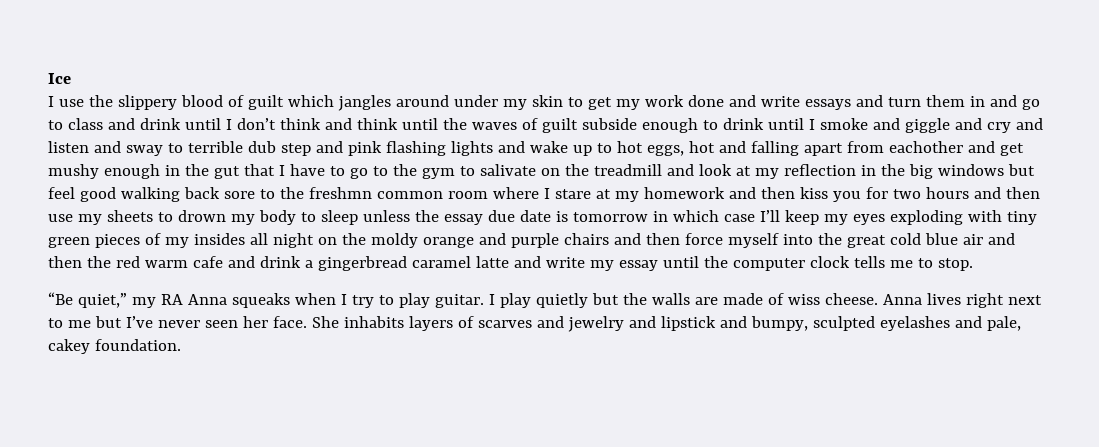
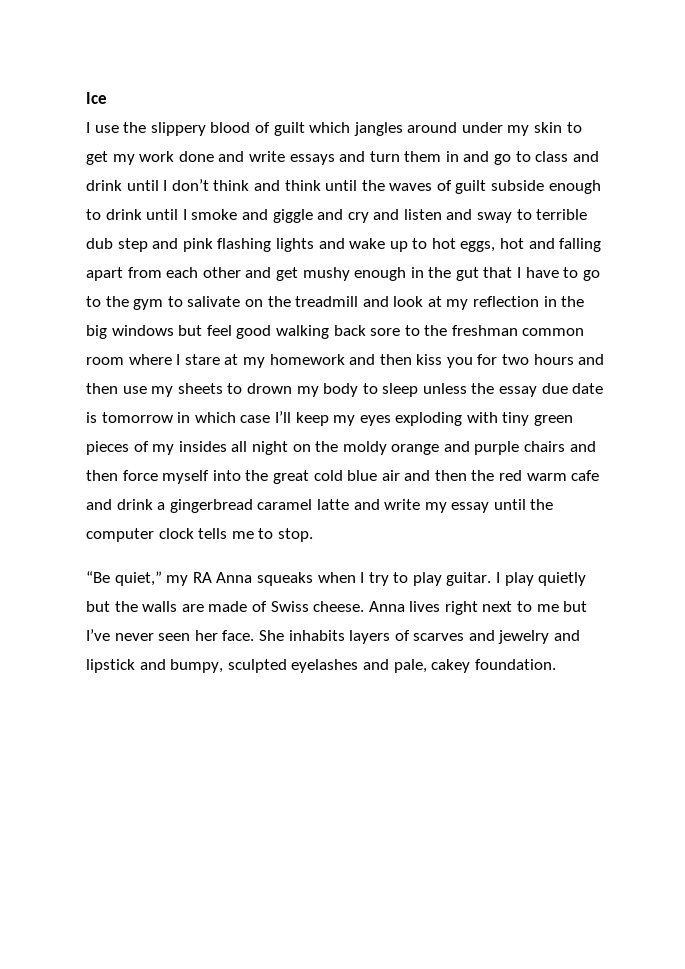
- I use the slippery blood of guilt which jangles around under my skin to get my work done and write essays and turn them in and go to class and drink until I don’t think and think until the waves of guilt subside enough to drink until I smoke and giggle and cry and listen and sway to terrible dub step and pink flashing lights and wake up to hot eggs, hot and falling apart from eachother and get mushy enough in the gut that I have to go to the gym to salivate on the treadmill and look at my reflection in the big windows but feel good walking back sore to the freshmn common room where I stare at my homework and then kiss you for two hours and then use my sheets to drown my body to sleep unless the essay due date is tomorrow in which case I’ll keep my eyes exploding with tiny green pieces of my insides all night on the moldy orange and purple chairs and then force myself into the great cold blue air and then the red warm cafe and drink a gingerbread caramel latte and write my essay until the computer clock tells me to stop.
+ I use the slippery blood of guilt which jangles around under my skin to get my work done and write essays and turn them in and go to class and drink until I don’t think and think until the waves of guilt subside enough to drink until I smoke and giggle and cry and listen and sway to terrible dub step and pink flashing lights and wake up to hot eggs, hot and falling apart from each other and get mushy enough in the gut that I have to go to the gym to salivate on the treadmill and look at my reflection in the big windows but feel good walking back sore to the freshman common room where I stare at my homework and then kiss you for two hours and then use my sheets to drown my body to sleep unless the essay due date is tomorrow in which case I’ll keep my eyes exploding with tiny green pieces of my insides all night on the moldy orange and purple chairs and then force myself into the great cold blue air and then the red warm cafe and drink a gingerbread caramel latte and write my essay until the computer clock tells me to stop.
- I play quietly but the walls are made of wiss cheese.
+ I play quietly but the walls are made of Swiss cheese.

